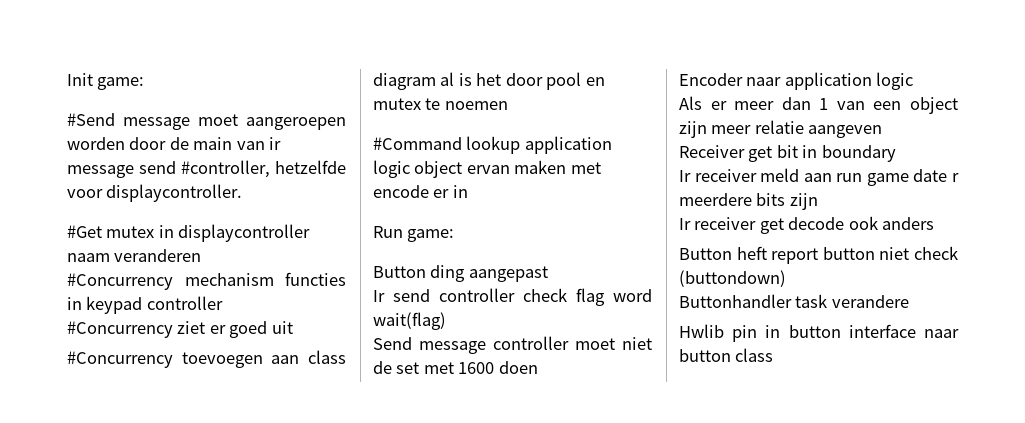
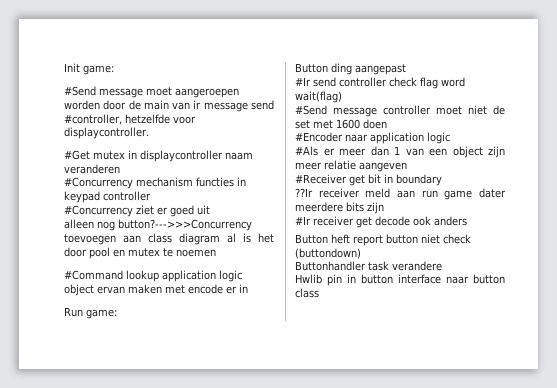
- #Concurrency toevoegen aan class diagram al is het door pool en mutex te noemen
+ alleen nog button?--->>>Concurrency toevoegen aan class diagram al is het door pool en mutex te noemen
- Ir send controller check flag word wait(flag)
+ #Ir send controller check flag word wait(flag)
- Send message controller moet niet de set met 1600 doen
+ #Send message controller moet niet de set met 1600 doen
- Encoder naar application logic
+ #Encoder naar application logic
- Als er meer dan 1 van een object zijn meer relatie aangeven
+ #Als er meer dan 1 van een object zijn meer relatie aangeven
- Receiver get bit in boundary
+ #Receiver get bit in boundary
- Ir receiver meld aan run game date r meerdere bits zijn
+ ??Ir receiver meld aan run game dater meerdere bits zijn
- Ir receiver get decode ook anders
+ #Ir receiver get decode ook anders

